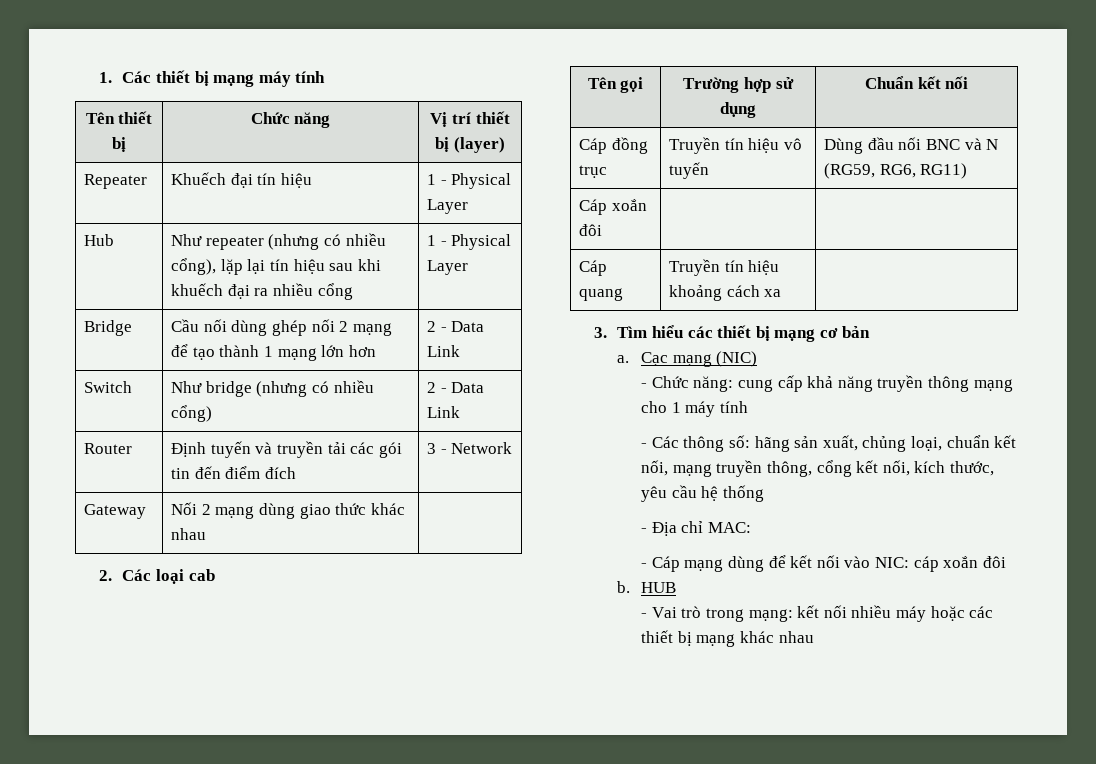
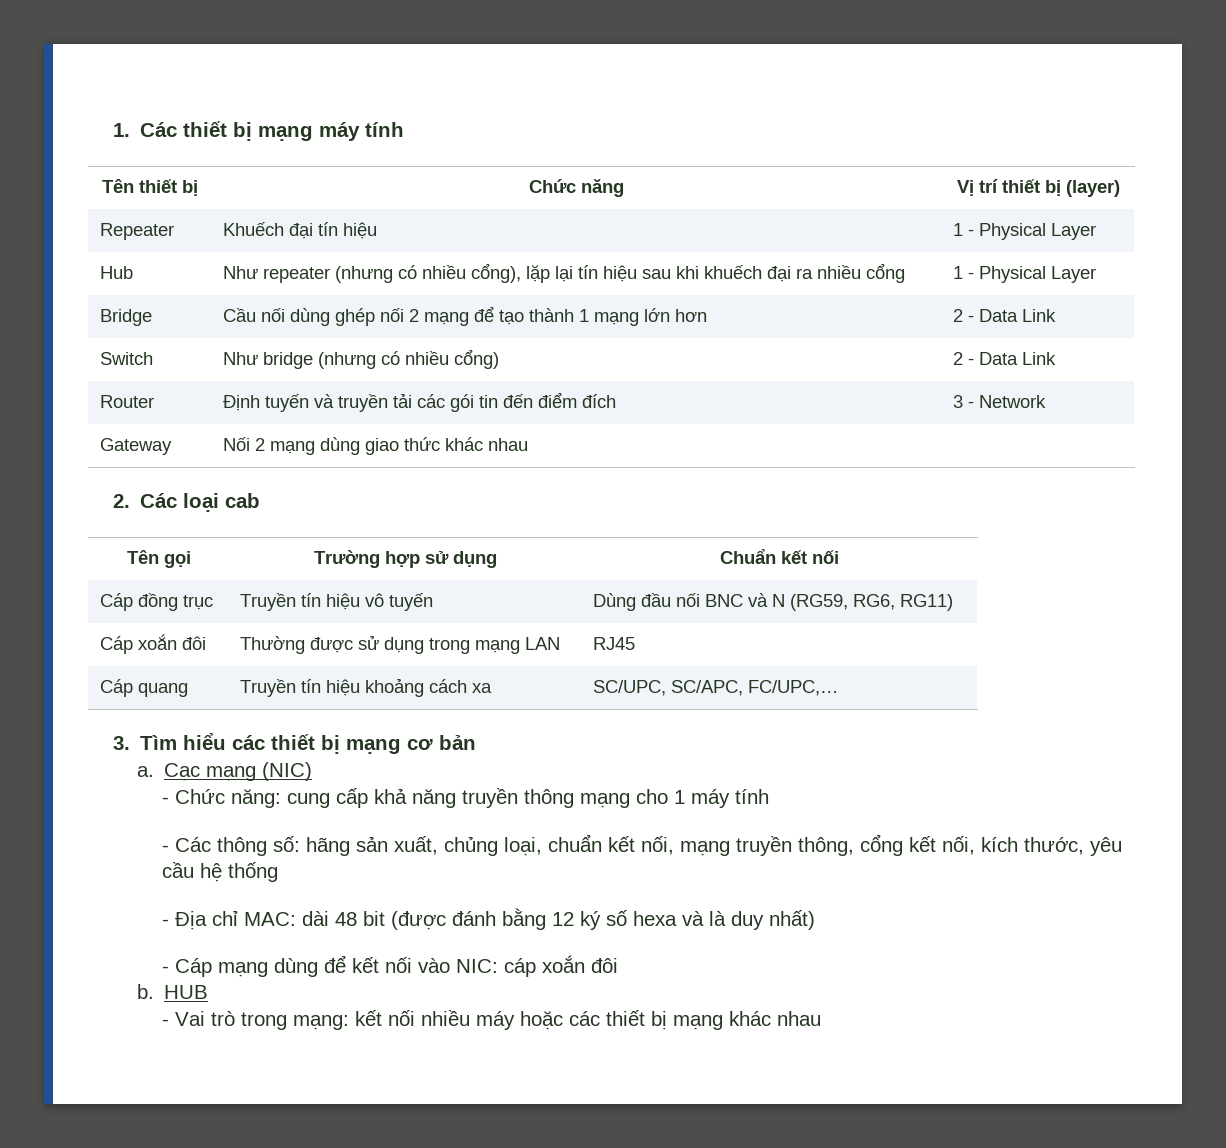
- Cáp xoắn đôi | |
+ Cáp xoắn đôi | Thường được sử dụng trong mạng LAN | RJ45
- Cáp quang | Truyền tín hiệu khoảng cách xa |
+ Cáp quang | Truyền tín hiệu khoảng cách xa | SC/UPC, SC/APC, FC/UPC,…
- - Địa chỉ MAC:
+ - Địa chỉ MAC: dài 48 bit (được đánh bằng 12 ký số hexa và là duy nhất)

